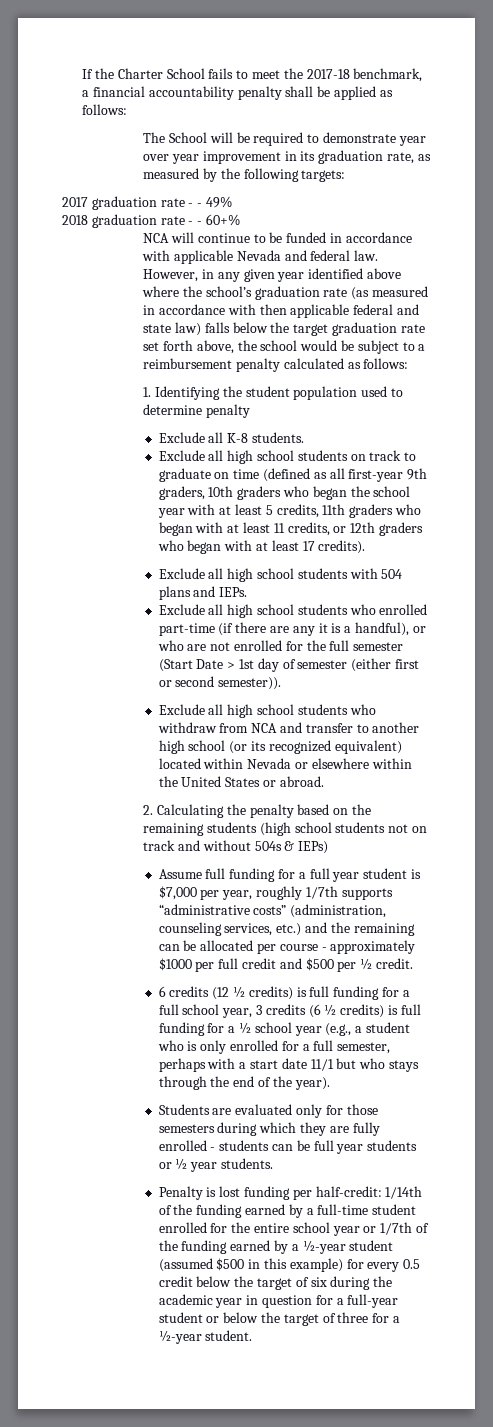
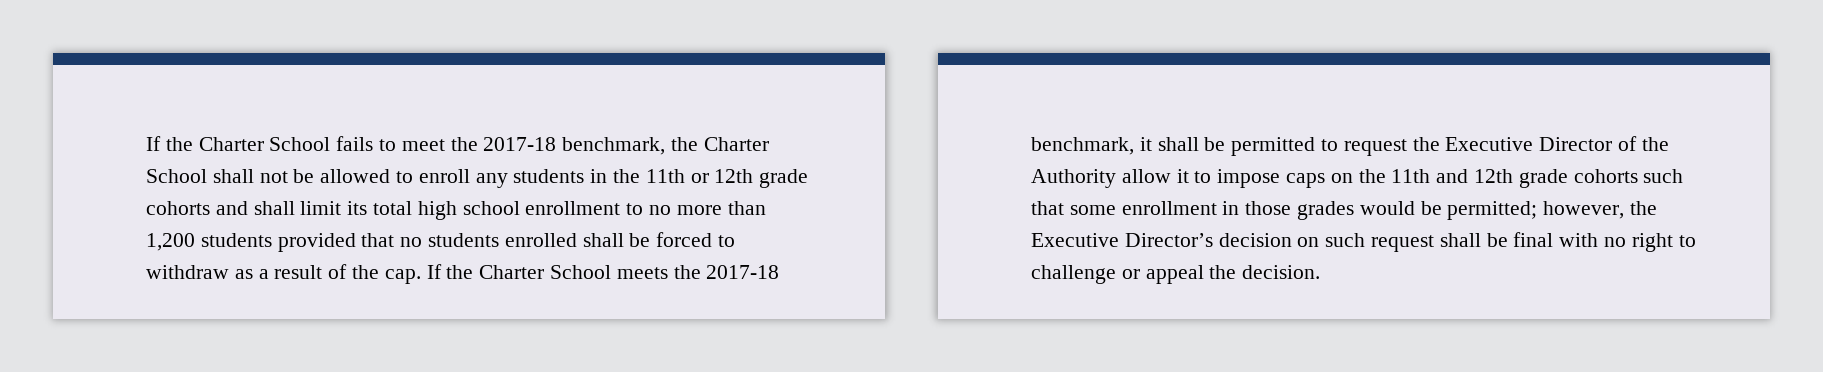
- If the Charter School fails to meet the 2017-18 benchmark, a financial accountability penalty shall be applied as follows:
- The School will be required to demonstrate year over year improvement in its graduation rate, as measured by the following targets:
- 2017 graduation rate - - 49%
- 2018 graduation rate - - 60+%
- NCA will continue to be funded in accordance with applicable Nevada and federal law. However, in any given year identified above where the school’s graduation rate (as measured in accordance with then applicable federal and state law) falls below the target graduation rate set forth above, the school would be subject to a reimbursement penalty calculated as follows:
- 1. Identifying the student population used to determine penalty
- Exclude all K-8 students.
- Exclude all high school students on track to graduate on time (defined as all first-year 9th graders, 10th graders who began the school year with at least 5 credits, 11th graders who began with at least 11 credits, or 12th graders who began with at least 17 credits).
- Exclude all high school students with 504 plans and IEPs.
- Exclude all high school students who enrolled part-time (if there are any it is a handful), or who are not enrolled for the full semester (Start Date > 1st day of semester (either first or second semester)).
- Exclude all high school students who withdraw from NCA and transfer to another high school (or its recognized equivalent) located within Nevada or elsewhere within the United States or abroad.
- 2. Calculating the penalty based on the remaining students (high school students not on track and without 504s & IEPs)
- Assume full funding for a full year student is $7,000 per year, roughly 1/7th supports “administrative costs” (administration, counseling services, etc.) and the remaining can be allocated per course - approximately $1000 per full credit and $500 per ½ credit.
- 6 credits (12 ½ credits) is full funding for a full school year, 3 credits (6 ½ credits) is full funding for a ½ school year (e.g., a student who is only enrolled for a full semester, perhaps with a start date 11/1 but who stays through the end of the year).
- Students are evaluated only for those semesters during which they are fully enrolled - students can be full year students or ½ year students.
- Penalty is lost funding per half-credit: 1/14th of the funding earned by a full-time student enrolled for the entire school year or 1/7th of the funding earned by a ½-year student (assumed $500 in this example) for every 0.5 credit below the target of six during the academic year in question for a full-year student or below the target of three for a ½-year student.
+ If the Charter School fails to meet the 2017-18 benchmark, the Charter School shall not be allowed to enroll any students in the 11th or 12th grade cohorts and shall limit its total high school enrollment to no more than 1,200 students provided that no students enrolled shall be forced to withdraw as a result of the cap. If the Charter School meets the 2017-18 benchmark, it shall be permitted to request the Executive Director of the Authority allow it to impose caps on the 11th and 12th grade cohorts such that some enrollment in those grades would be permitted; however, the Executive Director’s decision on such request shall be final with no right to challenge or appeal the decision.

